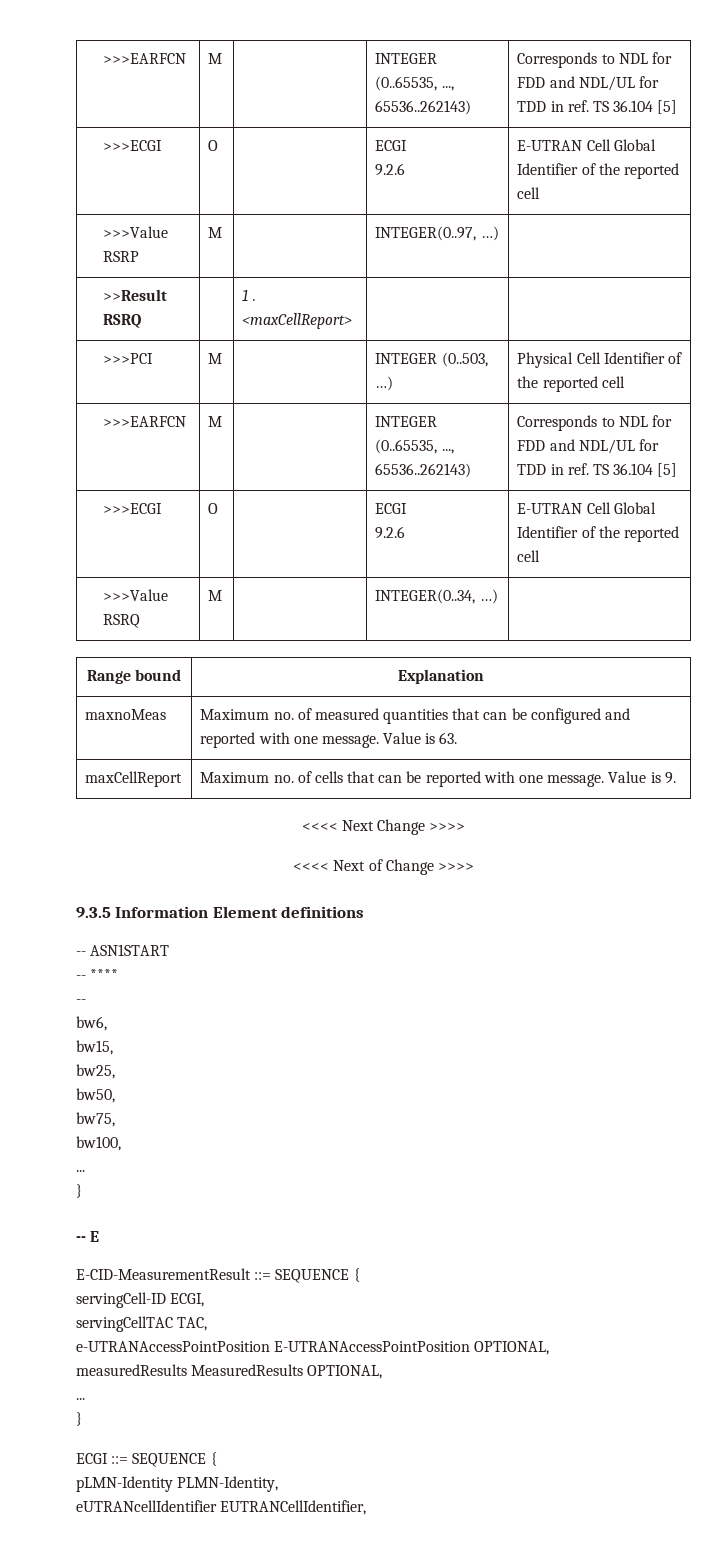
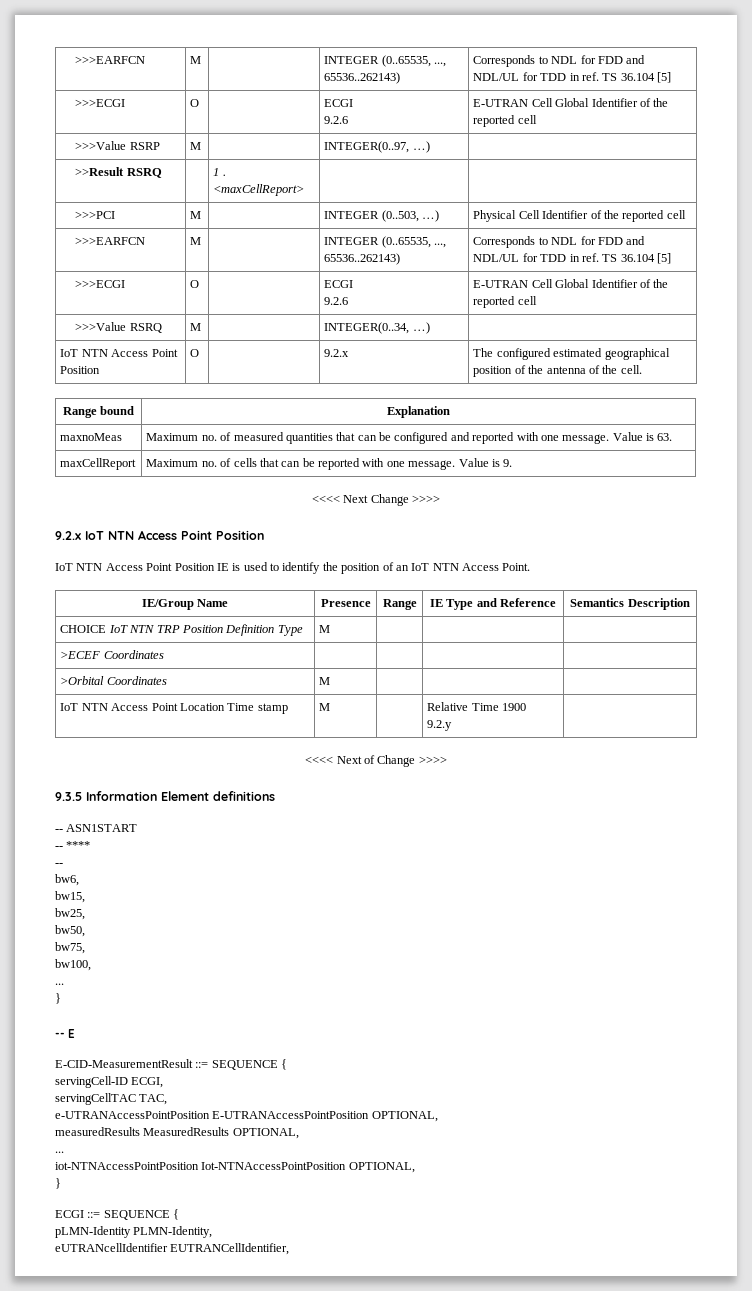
+ IoT NTN Access Point Position | O | | 9.2.x | The configured estimated geographical position of the antenna of the cell.
+ 9.2.x IoT NTN Access Point Position
+ IoT NTN Access Point Position IE is used to identify the position of an IoT NTN Access Point.
+ IE/Group Name | Presence | Range | IE Type and Reference | Semantics Description
+ CHOICE IoT NTN TRP Position Definition Type | M | | |
+ >ECEF Coordinates | | | |
+ >Orbital Coordinates | M | | |
+ IoT NTN Access Point Location Time stamp | M | | Relative Time 1900
+ 9.2.y |
+ iot-NTNAccessPointPosition Iot-NTNAccessPointPosition OPTIONAL,

